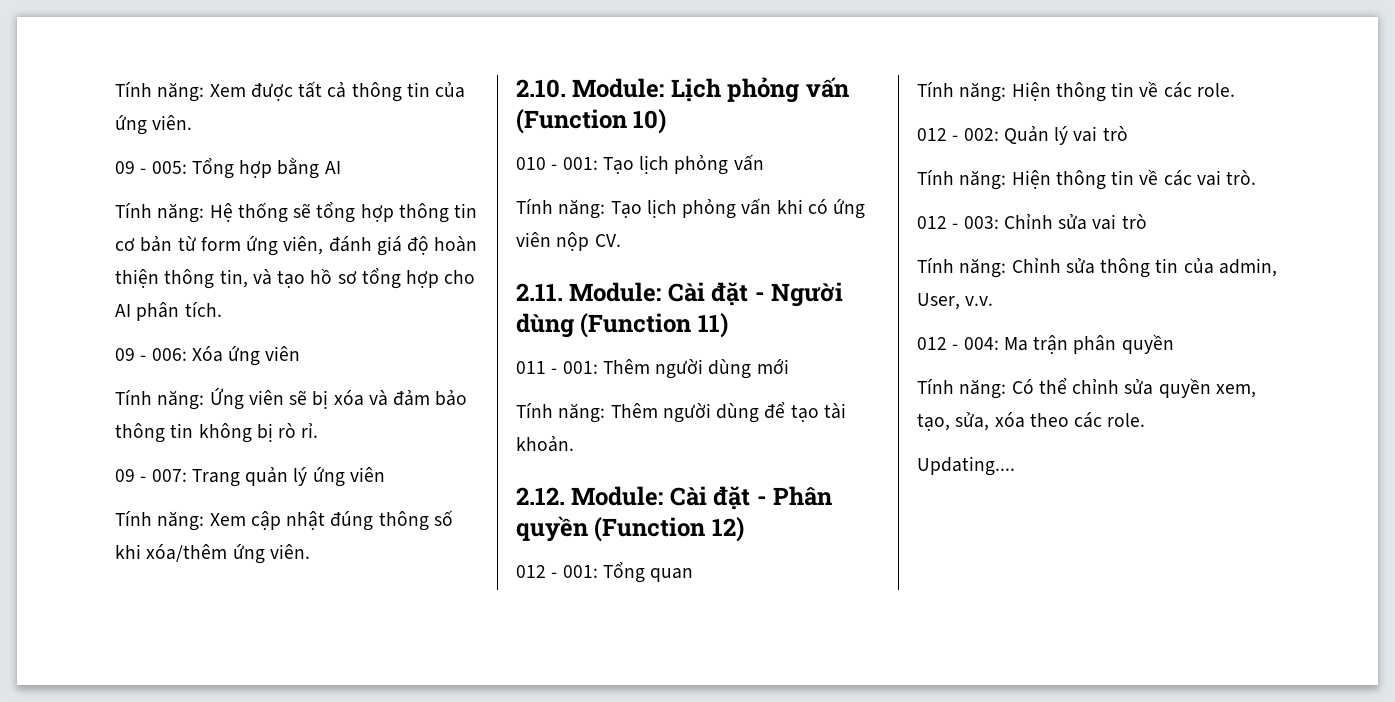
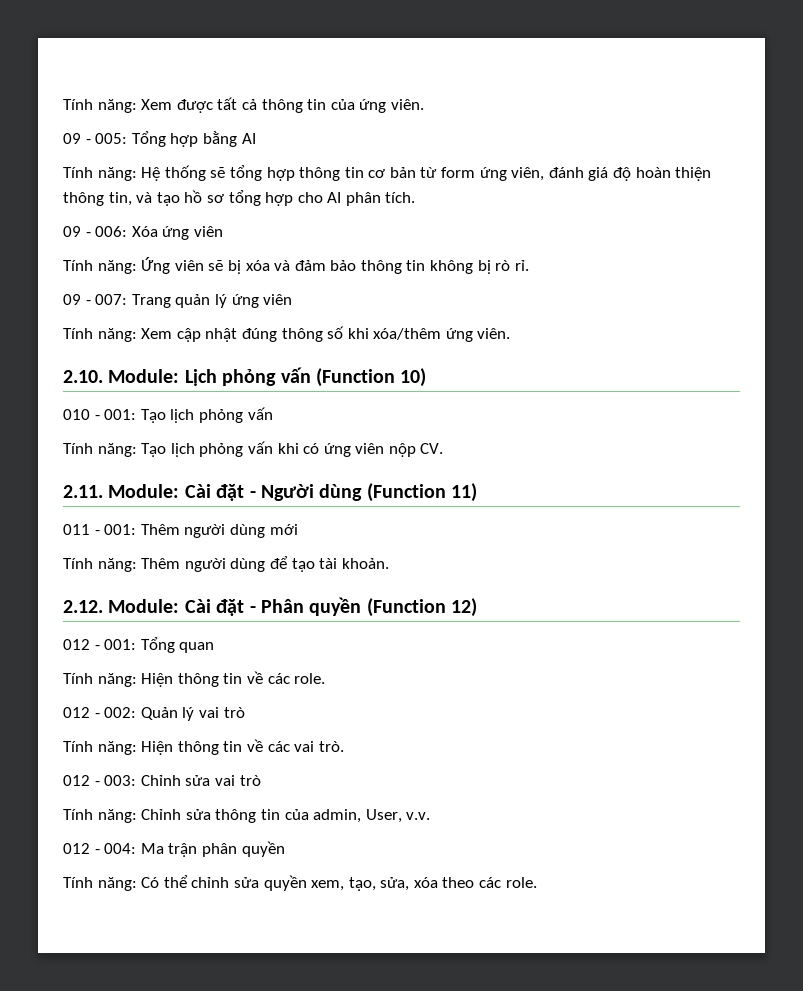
- Updating....

